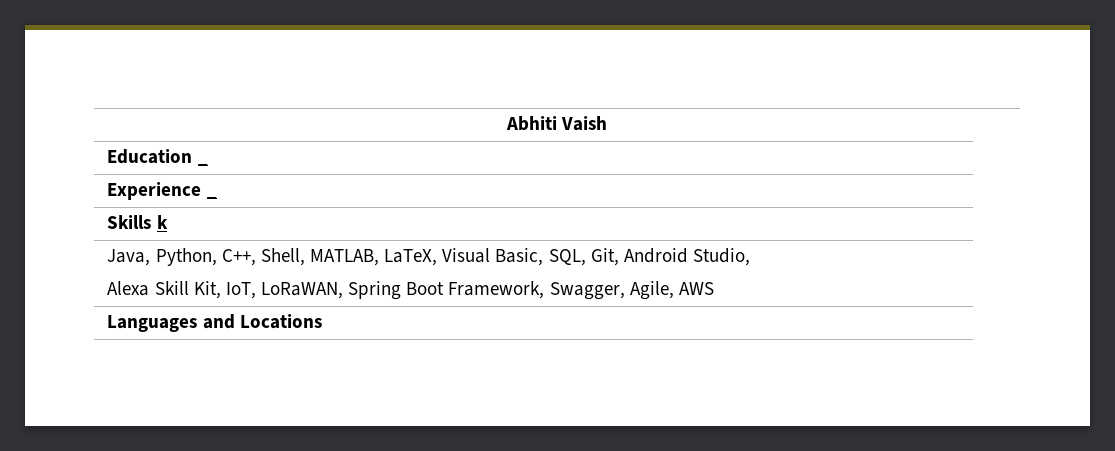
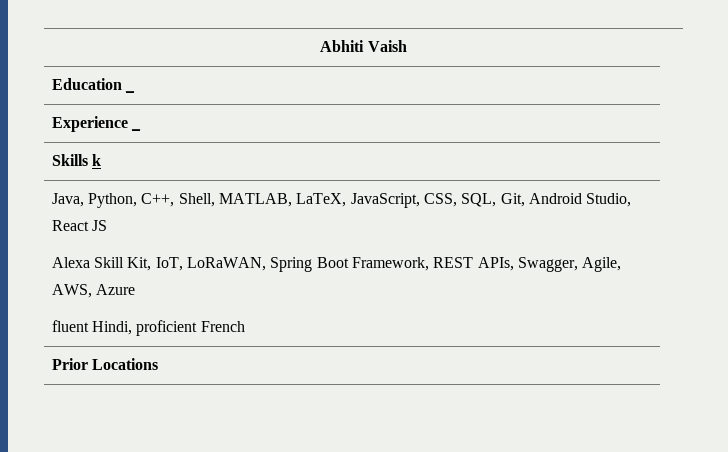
- Java, Python, C++, Shell, MATLAB, LaTeX, Visual Basic, SQL, Git, Android Studio,
- Alexa Skill Kit, IoT, LoRaWAN, Spring Boot Framework, Swagger, Agile, AWS
- Languages and Locations
+ Java, Python, C++, Shell, MATLAB, LaTeX, JavaScript, CSS, SQL, Git, Android Studio, React JS
+ Alexa Skill Kit, IoT, LoRaWAN, Spring Boot Framework, REST APIs, Swagger, Agile, AWS, Azure
+ fluent Hindi, proficient French
+ Prior Locations

